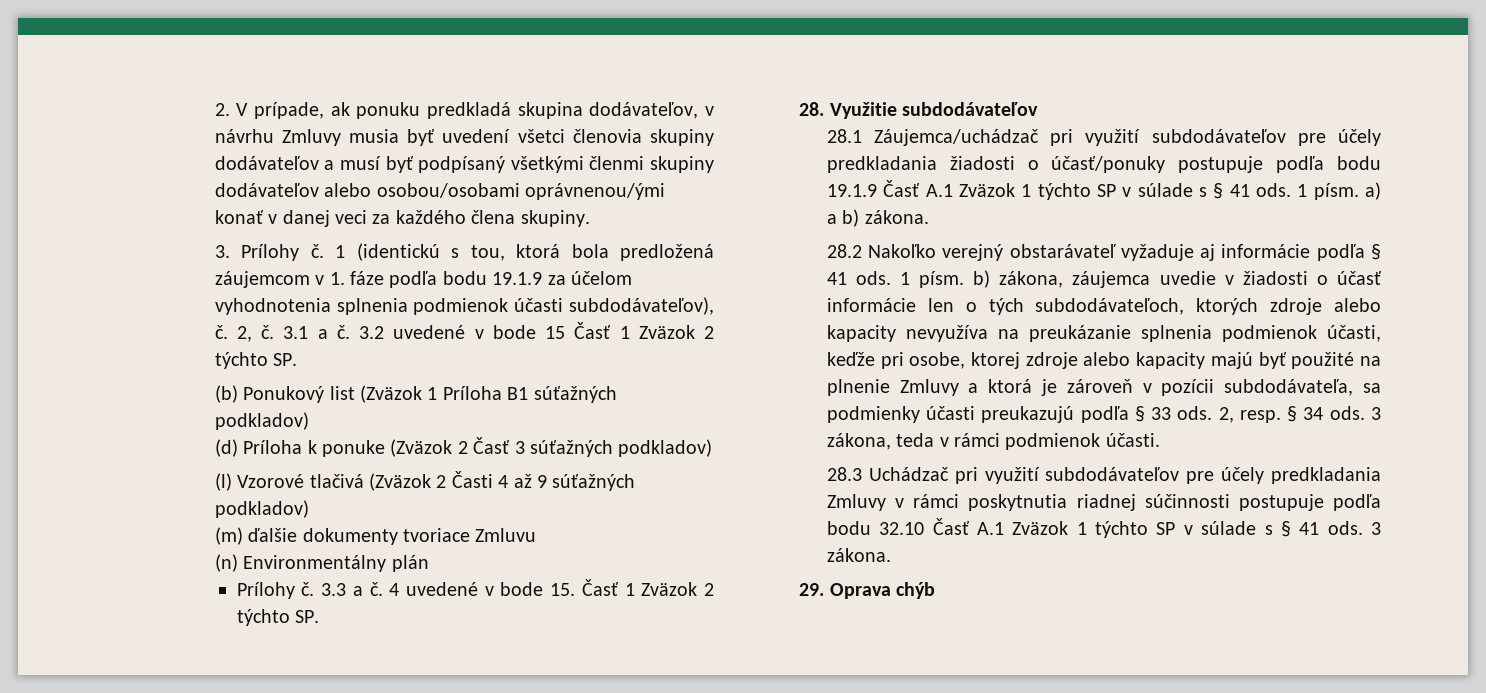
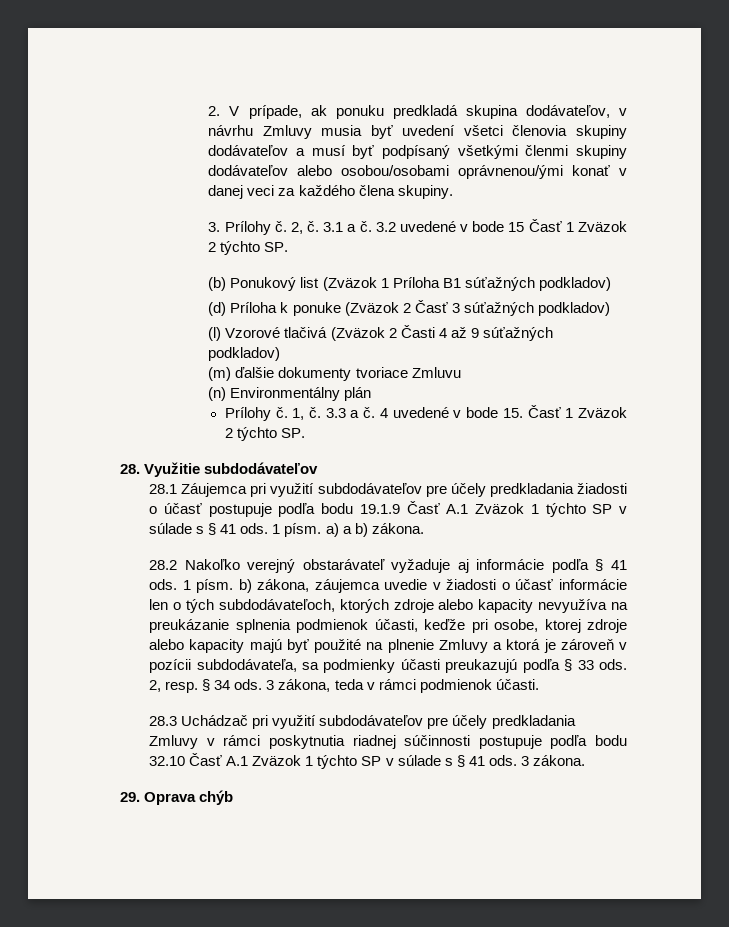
- 1 (identickú s tou, ktorá bola predložená záujemcom v 1. fáze podľa bodu 19.1.9 za účelom vyhodnotenia splnenia podmienok účasti subdodávateľov), č.
+ 1, č.
- 28.1 Záujemca/uchádzač pri využití subdodávateľov pre účely predkladania žiadosti o účasť/ponuky postupuje podľa bodu 19.1.9 Časť A.1 Zväzok 1 týchto SP v súlade s § 41 ods.
+ 28.1 Záujemca pri využití subdodávateľov pre účely predkladania žiadosti o účasť postupuje podľa bodu 19.1.9 Časť A.1 Zväzok 1 týchto SP v súlade s § 41 ods.

